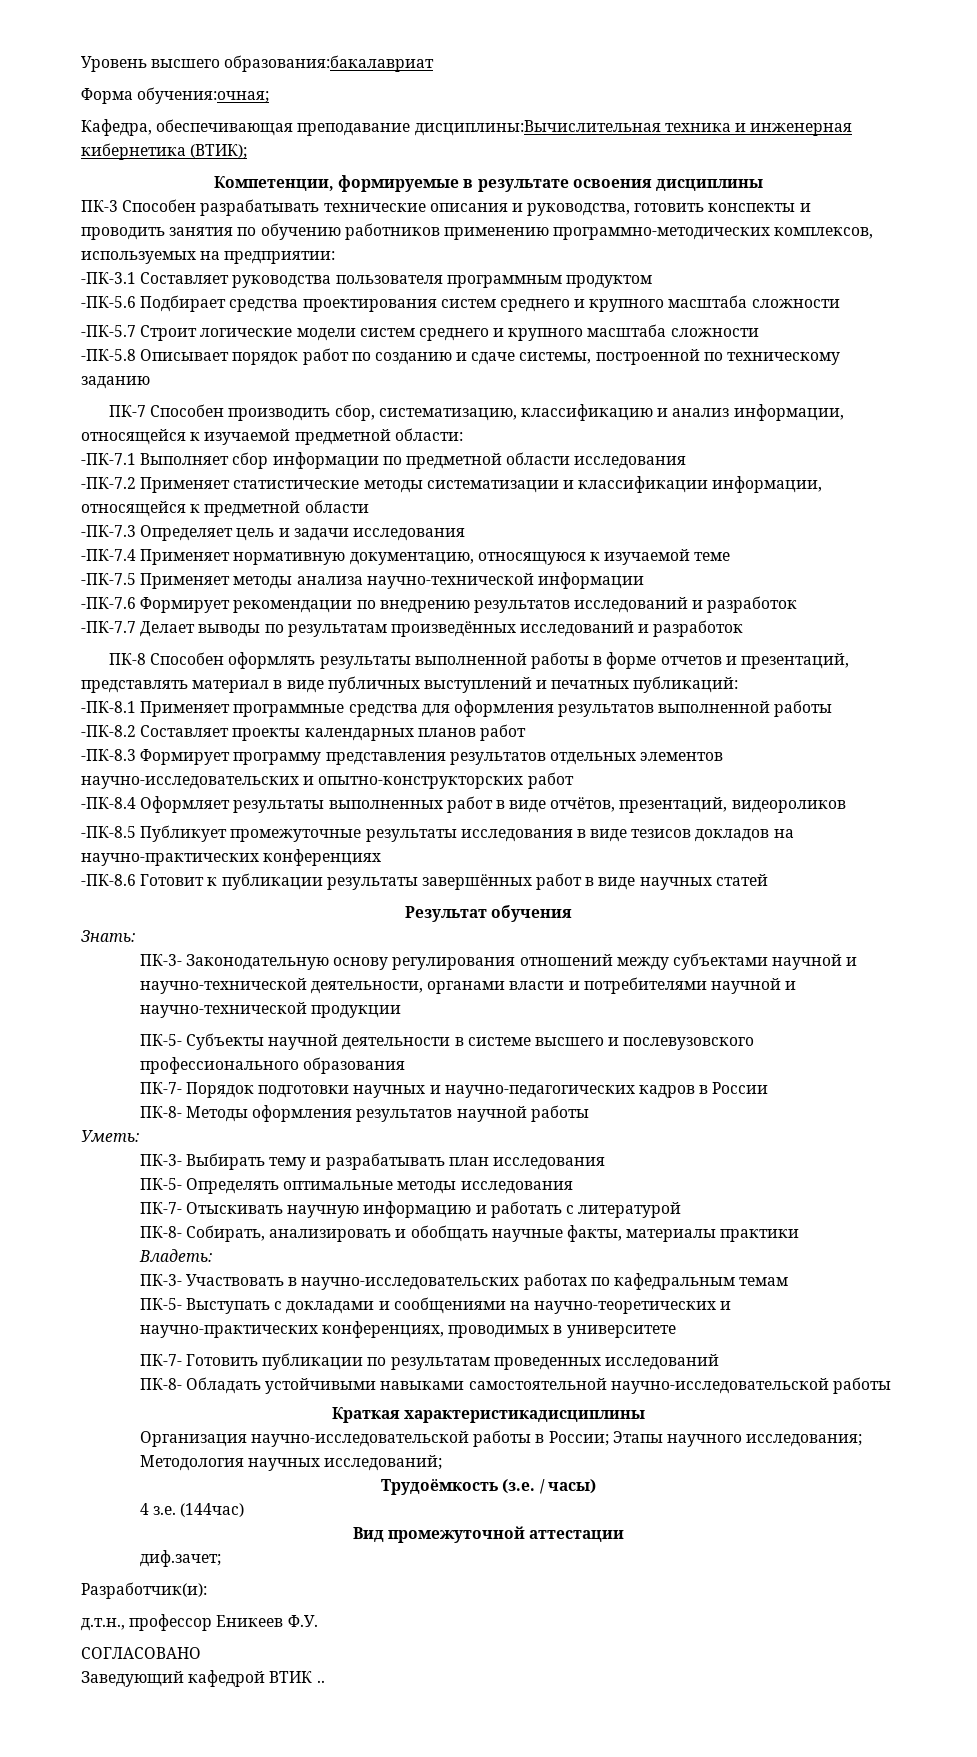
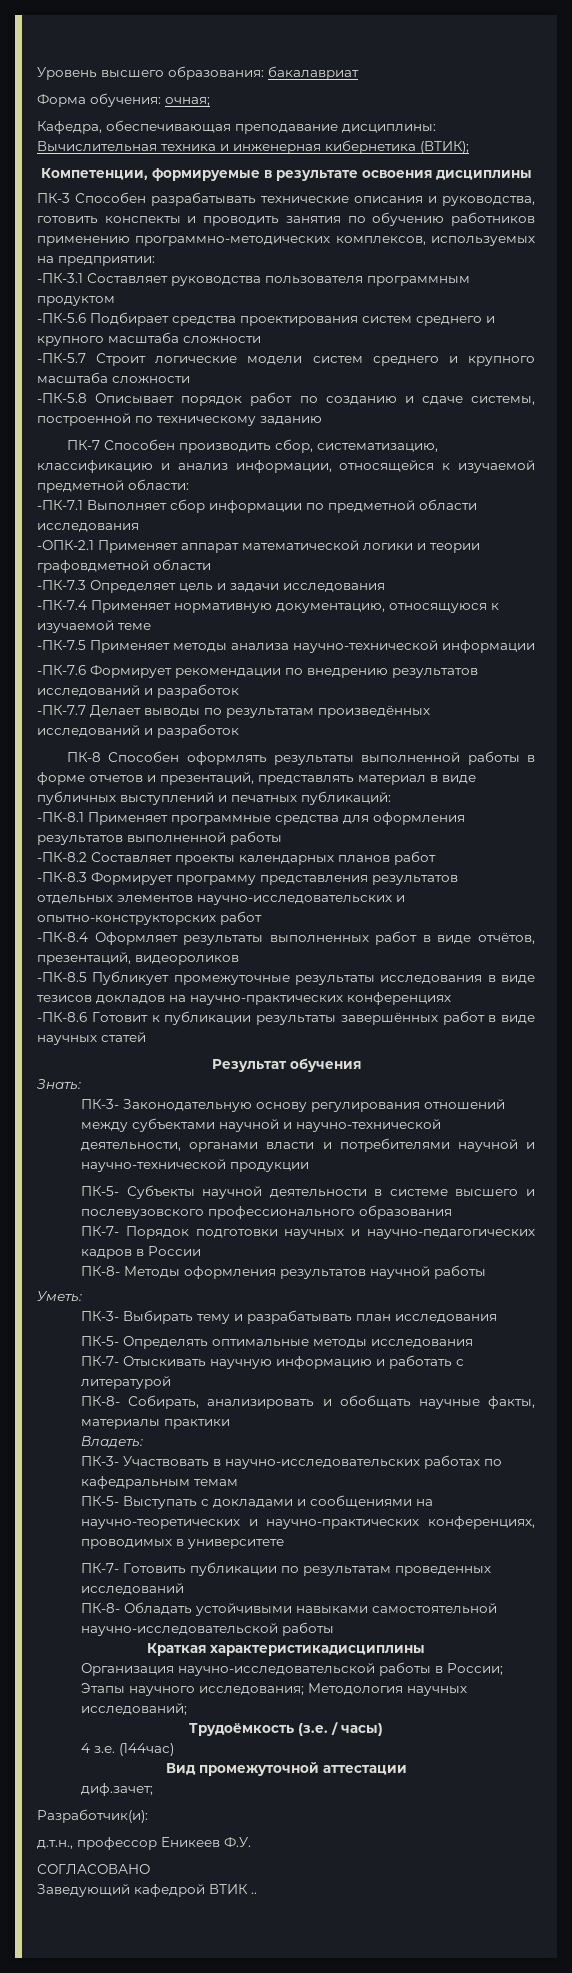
- Уровень высшего образования:бакалавриат
+ Уровень высшего образования: бакалавриат
- Форма обучения:очная;
+ Форма обучения: очная;
- Кафедра, обеспечивающая преподавание дисциплины:Вычислительная техника и инженерная кибернетика (ВТИК);
+ Кафедра, обеспечивающая преподавание дисциплины: Вычислительная техника и инженерная кибернетика (ВТИК);
- -ПК-7.2 Применяет статистические методы систематизации и классификации информации, относящейся к предметной области
+ -ОПК-2.1 Применяет аппарат математической логики и теории графовдметной области

